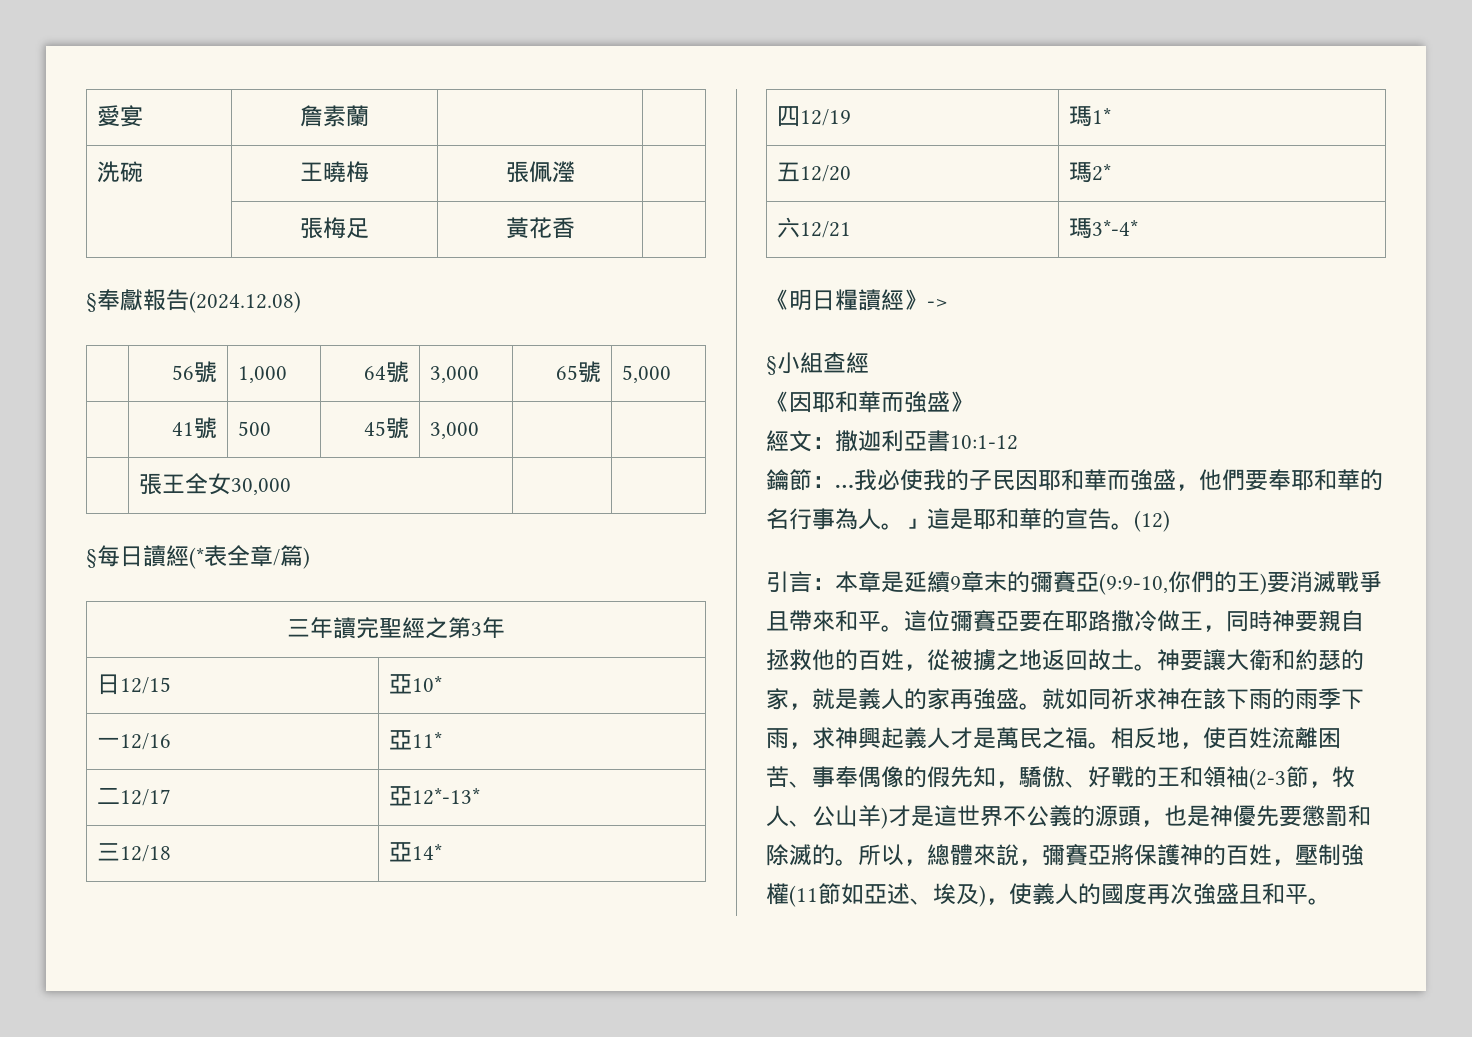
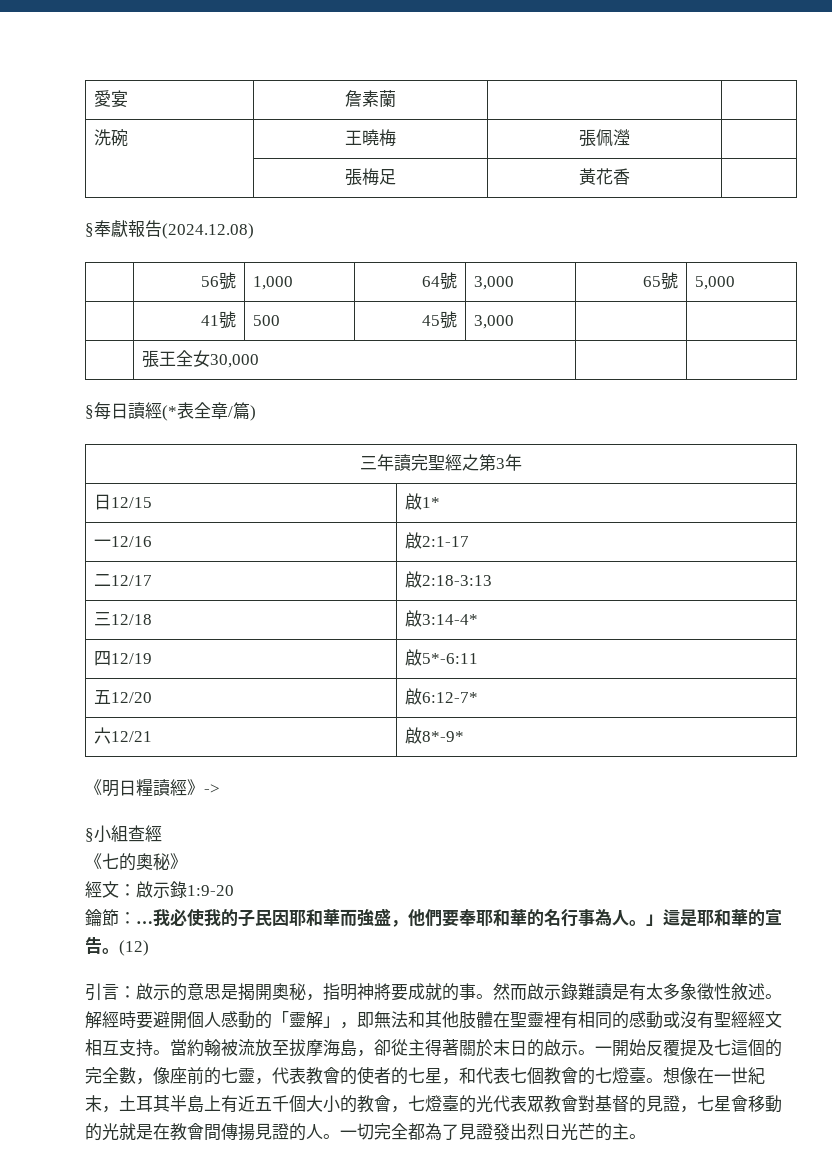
- 日12/15 | 亞10*
+ 日12/15 | 啟1*
- 一12/16 | 亞11*
+ 一12/16 | 啟2:1-17
- 二12/17 | 亞12*-13*
+ 二12/17 | 啟2:18-3:13
- 三12/18 | 亞14*
+ 三12/18 | 啟3:14-4*
- 四12/19 | 瑪1*
+ 四12/19 | 啟5*-6:11
- 五12/20 | 瑪2*
+ 五12/20 | 啟6:12-7*
- 六12/21 | 瑪3*-4*
+ 六12/21 | 啟8*-9*
- 《因耶和華而強盛》
+ 《七的奧秘》
- 經文：撒迦利亞書10:1-12
+ 經文：啟示錄1:9-20
- 引言：本章是延續9章末的彌賽亞(9:9-10,你們的王)要消滅戰爭且帶來和平。這位彌賽亞要在耶路撒冷做王，同時神要親自拯救他的百姓，從被擄之地返回故土。神要讓大衛和約瑟的家，就是義人的家再強盛。就如同祈求神在該下雨的雨季下雨，求神興起義人才是萬民之福。相反地，使百姓流離困苦、事奉偶像的假先知，驕傲、好戰的王和領袖(2-3節，牧人、公山羊)才是這世界不公義的源頭，也是神優先要懲罰和除滅的。所以，總體來說，彌賽亞將保護神的百姓，壓制強權(11節如亞述、埃及)，使義人的國度再次強盛且和平。
+ 引言：啟示的意思是揭開奧秘，指明神將要成就的事。然而啟示錄難讀是有太多象徵性敘述。解經時要避開個人感動的「靈解」，即無法和其他肢體在聖靈裡有相同的感動或沒有聖經經文相互支持。當約翰被流放至拔摩海島，卻從主得著關於末日的啟示。一開始反覆提及七這個的完全數，像座前的七靈，代表教會的使者的七星，和代表七個教會的七燈臺。想像在一世紀末，土耳其半島上有近五千個大小的教會，七燈臺的光代表眾教會對基督的見證，七星會移動的光就是在教會間傳揚見證的人。一切完全都為了見證發出烈日光芒的主。

